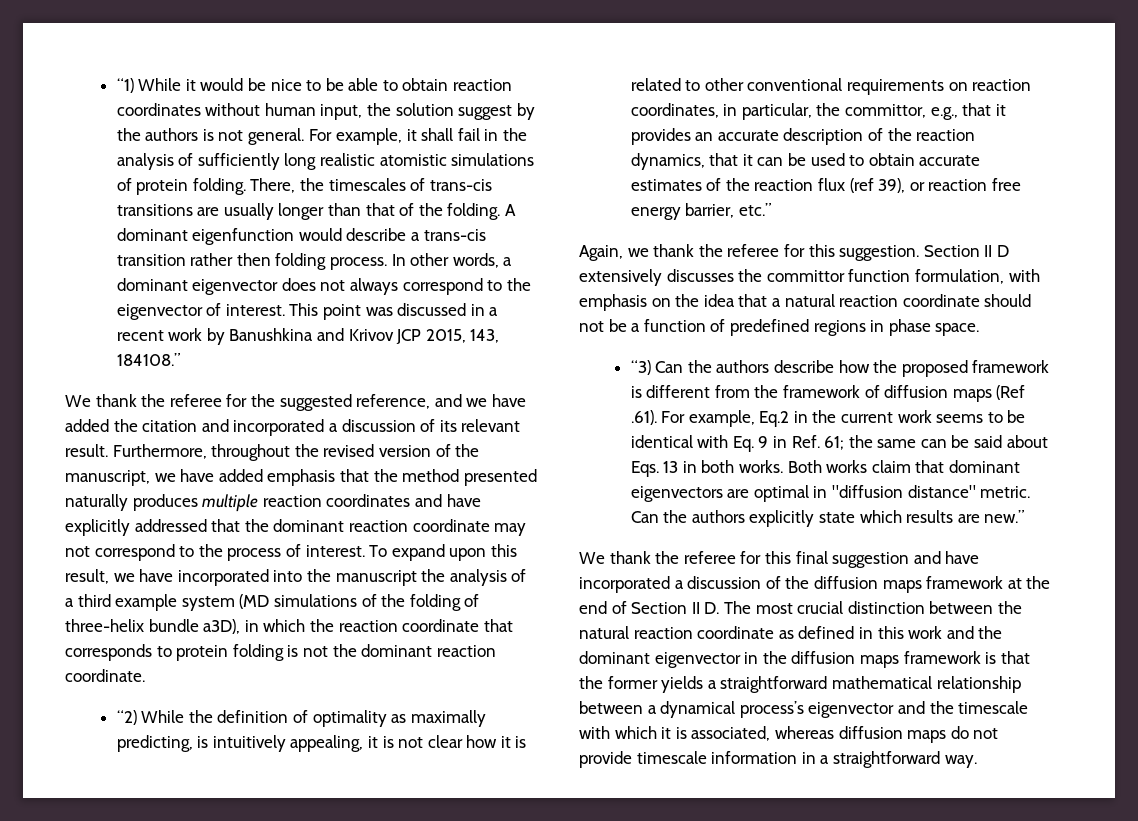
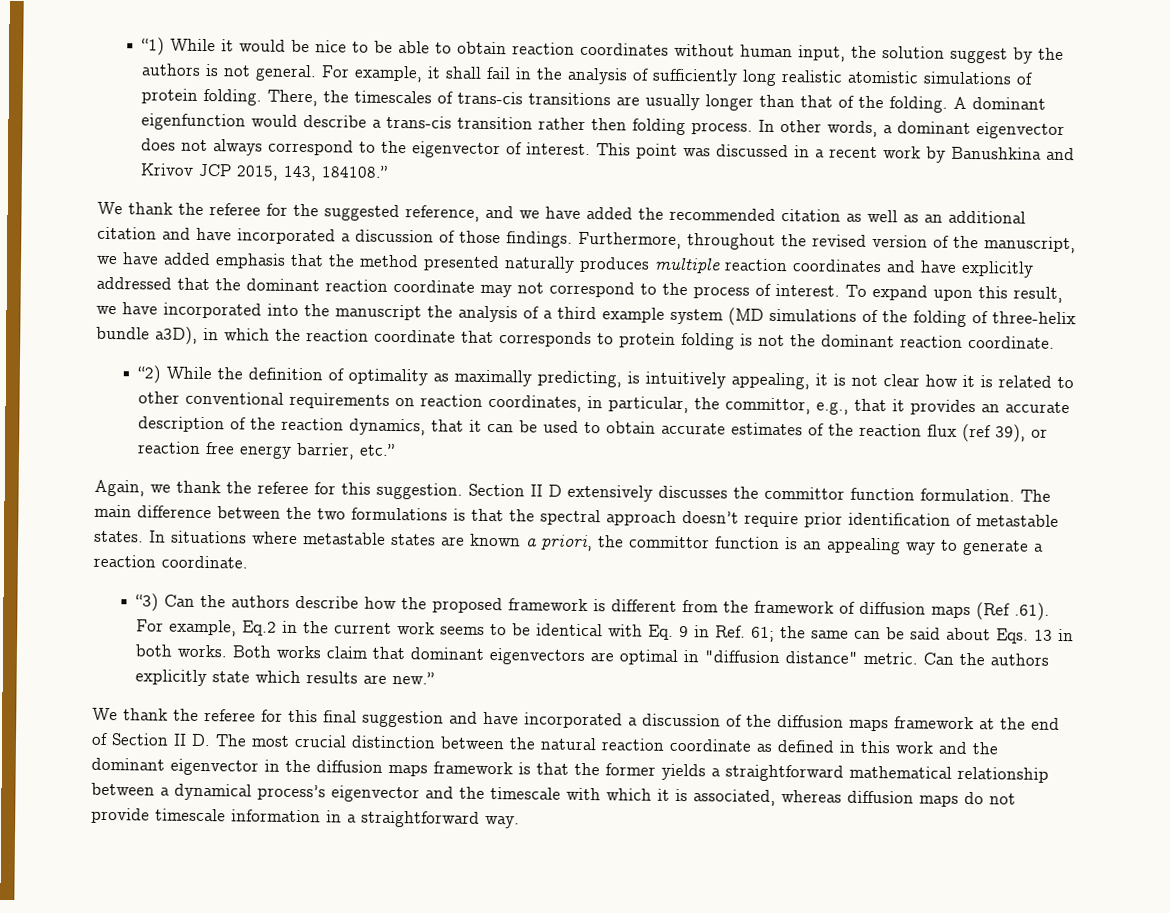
- We thank the referee for the suggested reference, and we have added the citation and incorporated a discussion of its relevant result.
+ We thank the referee for the suggested reference, and we have added the recommended citation as well as an additional citation and have incorporated a discussion of those findings.
- Section II D extensively discusses the committor function formulation, with emphasis on the idea that a natural reaction coordinate should not be a function of predefined regions in phase space.
+ Section II D extensively discusses the committor function formulation. The main difference between the two formulations is that the spectral approach doesn’t require prior identification of metastable states. In situations where metastable states are known a priori, the committor function is an appealing way to generate a reaction coordinate.

